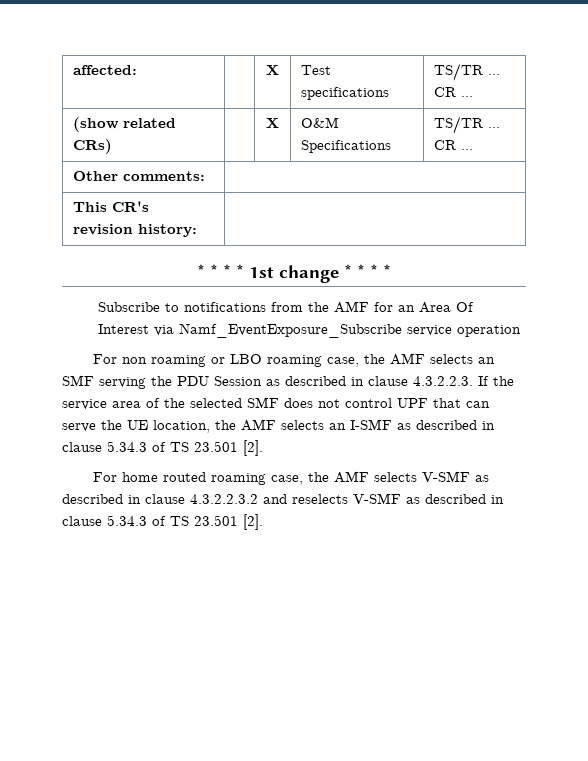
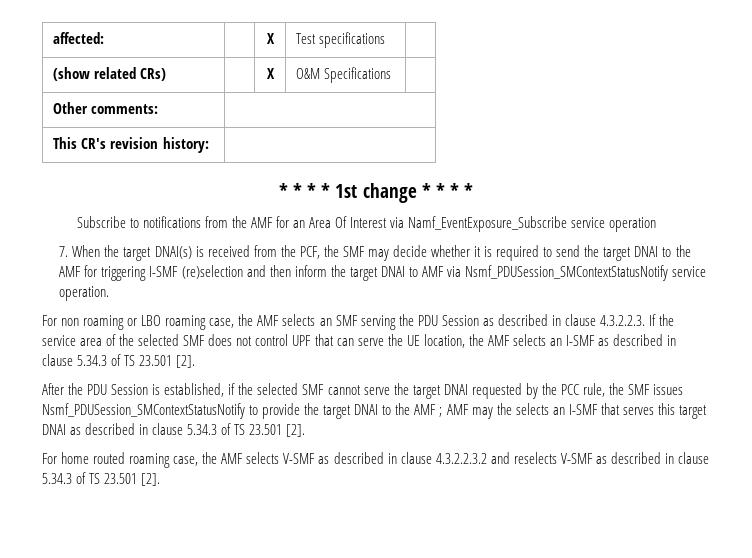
- affected: | | X | Test specifications | TS/TR ... CR ...
+ affected: | | X | Test specifications |
- (show related CRs) | | X | O&M Specifications | TS/TR ... CR ...
+ (show related CRs) | | X | O&M Specifications |
+ 7. When the target DNAI(s) is received from the PCF, the SMF may decide whether it is required to send the target DNAI to the AMF for triggering I-SMF (re)selection and then inform the target DNAI to AMF via Nsmf_PDUSession_SMContextStatusNotify service operation.
+ After the PDU Session is established, if the selected SMF cannot serve the target DNAI requested by the PCC rule, the SMF issues Nsmf_PDUSession_SMContextStatusNotify to provide the target DNAI to the AMF ; AMF may the selects an I-SMF that serves this target DNAI as described in clause 5.34.3 of TS 23.501 [2].

